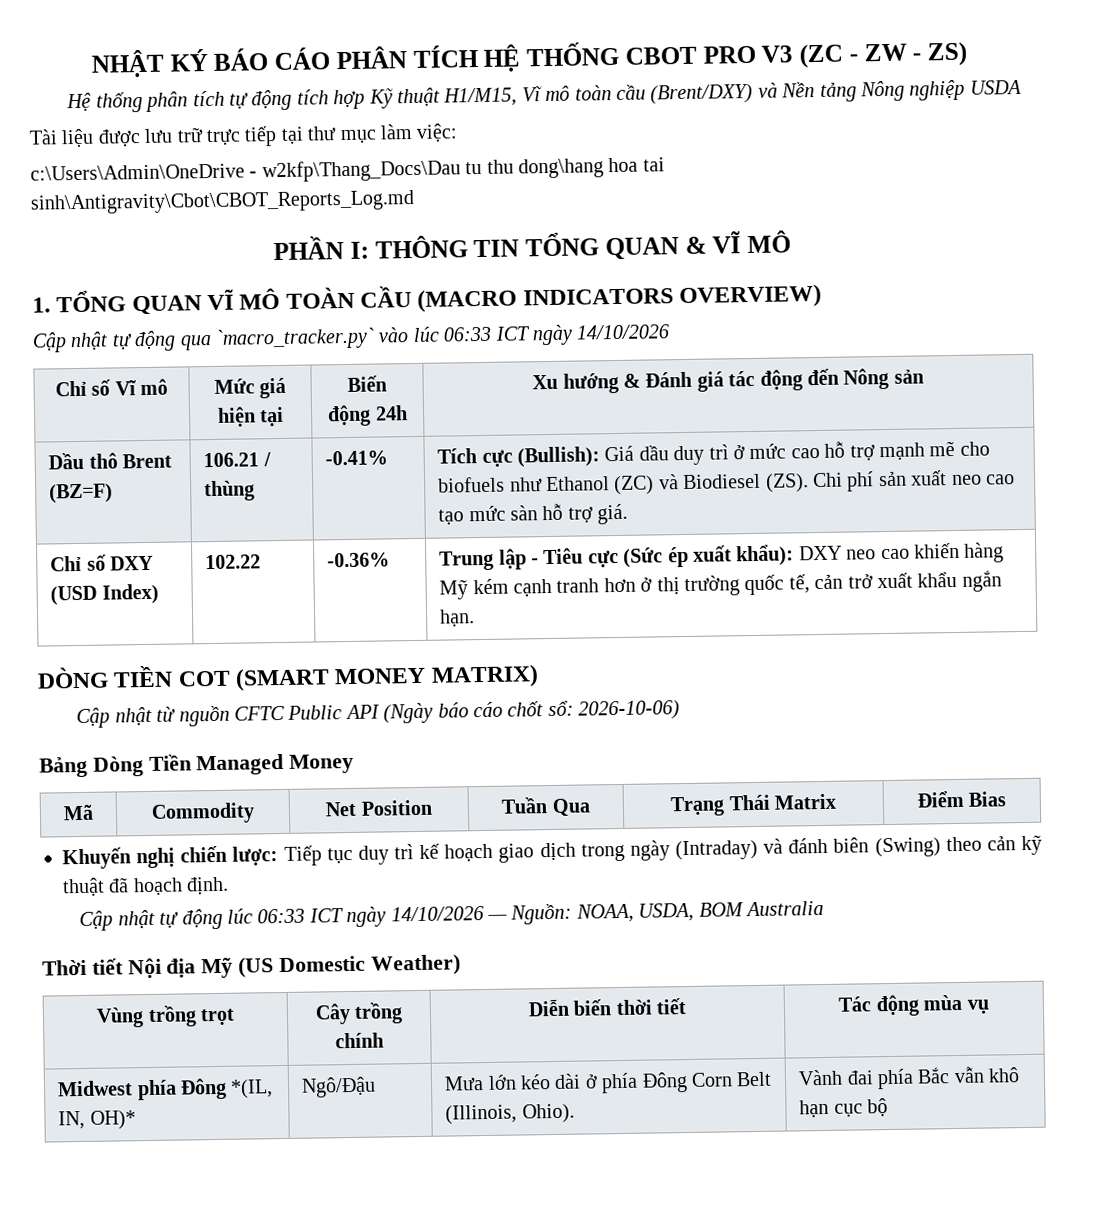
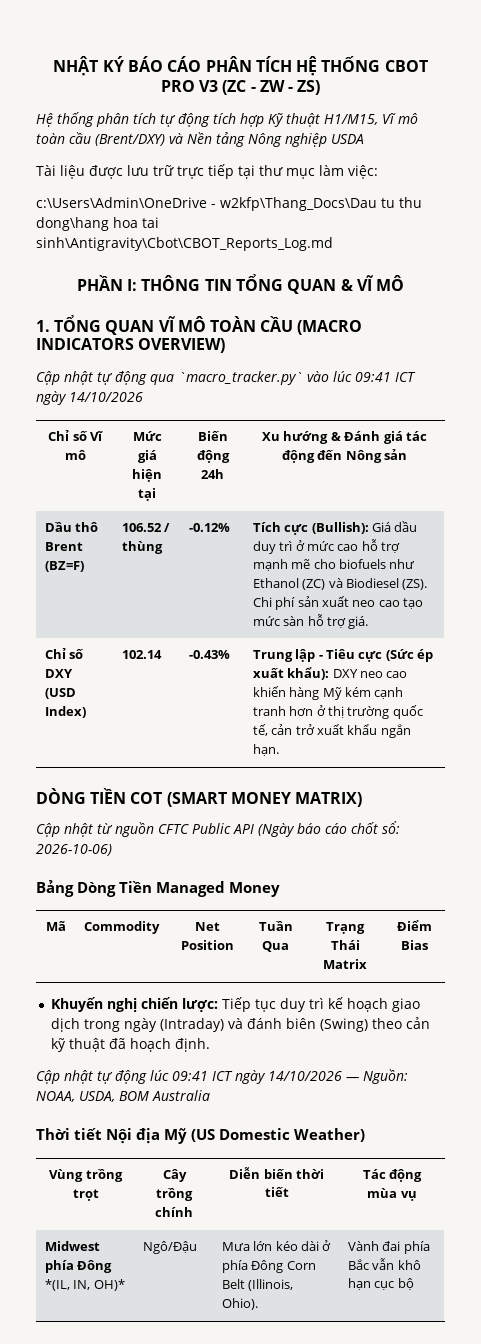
- Cập nhật tự động qua `macro_tracker.py` vào lúc 06:33 ICT ngày 14/10/2026
+ Cập nhật tự động qua `macro_tracker.py` vào lúc 09:41 ICT ngày 14/10/2026
- 106.21 / thùng
+ 106.52 / thùng
- -0.41%
+ -0.12%
- Chỉ số DXY (USD Index) | 102.22 | -0.36% | Trung lập - Tiêu cực (Sức ép xuất khẩu): DXY neo cao khiến hàng Mỹ kém cạnh tranh hơn ở thị trường quốc tế, cản trở xuất khẩu ngắn hạn.
+ Chỉ số DXY (USD Index) | 102.14 | -0.43% | Trung lập - Tiêu cực (Sức ép xuất khẩu): DXY neo cao khiến hàng Mỹ kém cạnh tranh hơn ở thị trường quốc tế, cản trở xuất khẩu ngắn hạn.
- Cập nhật tự động lúc 06:33 ICT ngày 14/10/2026 — Nguồn: NOAA, USDA, BOM Australia
+ Cập nhật tự động lúc 09:41 ICT ngày 14/10/2026 — Nguồn: NOAA, USDA, BOM Australia

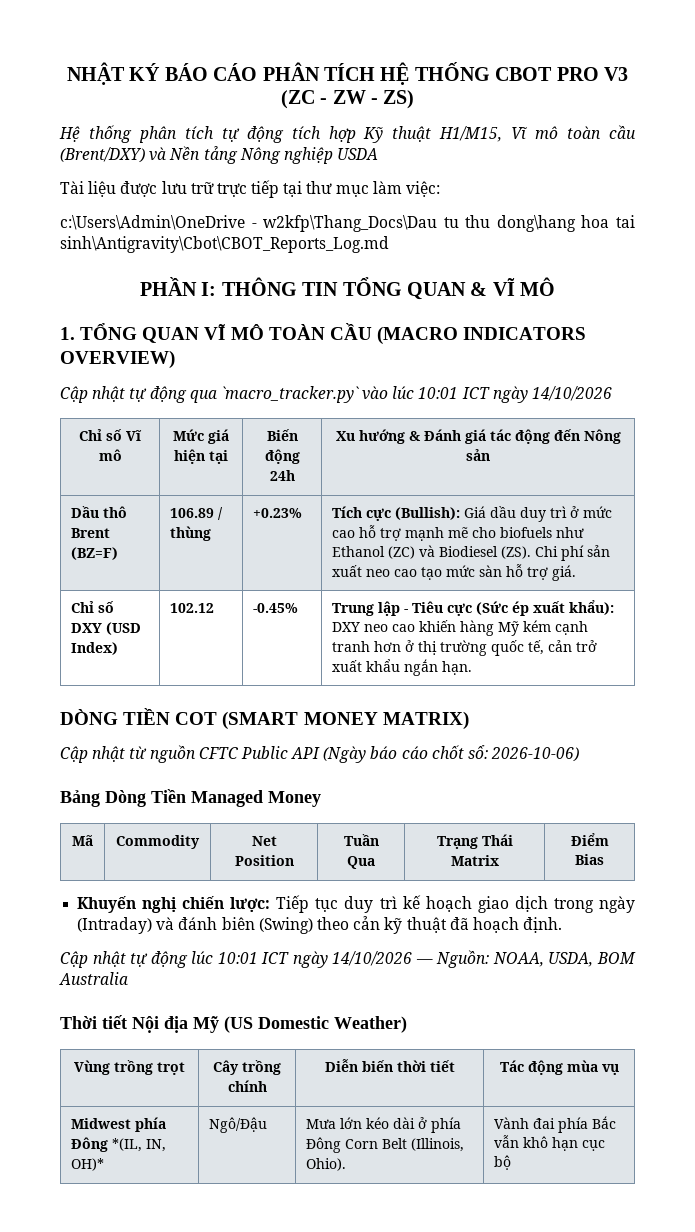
- Cập nhật tự động qua `macro_tracker.py` vào lúc 09:41 ICT ngày 14/10/2026
+ Cập nhật tự động qua `macro_tracker.py` vào lúc 10:01 ICT ngày 14/10/2026
- 106.52 / thùng
+ 106.89 / thùng
- -0.12%
+ +0.23%
- Chỉ số DXY (USD Index) | 102.14 | -0.43% | Trung lập - Tiêu cực (Sức ép xuất khẩu): DXY neo cao khiến hàng Mỹ kém cạnh tranh hơn ở thị trường quốc tế, cản trở xuất khẩu ngắn hạn.
+ Chỉ số DXY (USD Index) | 102.12 | -0.45% | Trung lập - Tiêu cực (Sức ép xuất khẩu): DXY neo cao khiến hàng Mỹ kém cạnh tranh hơn ở thị trường quốc tế, cản trở xuất khẩu ngắn hạn.
- Cập nhật tự động lúc 09:41 ICT ngày 14/10/2026 — Nguồn: NOAA, USDA, BOM Australia
+ Cập nhật tự động lúc 10:01 ICT ngày 14/10/2026 — Nguồn: NOAA, USDA, BOM Australia

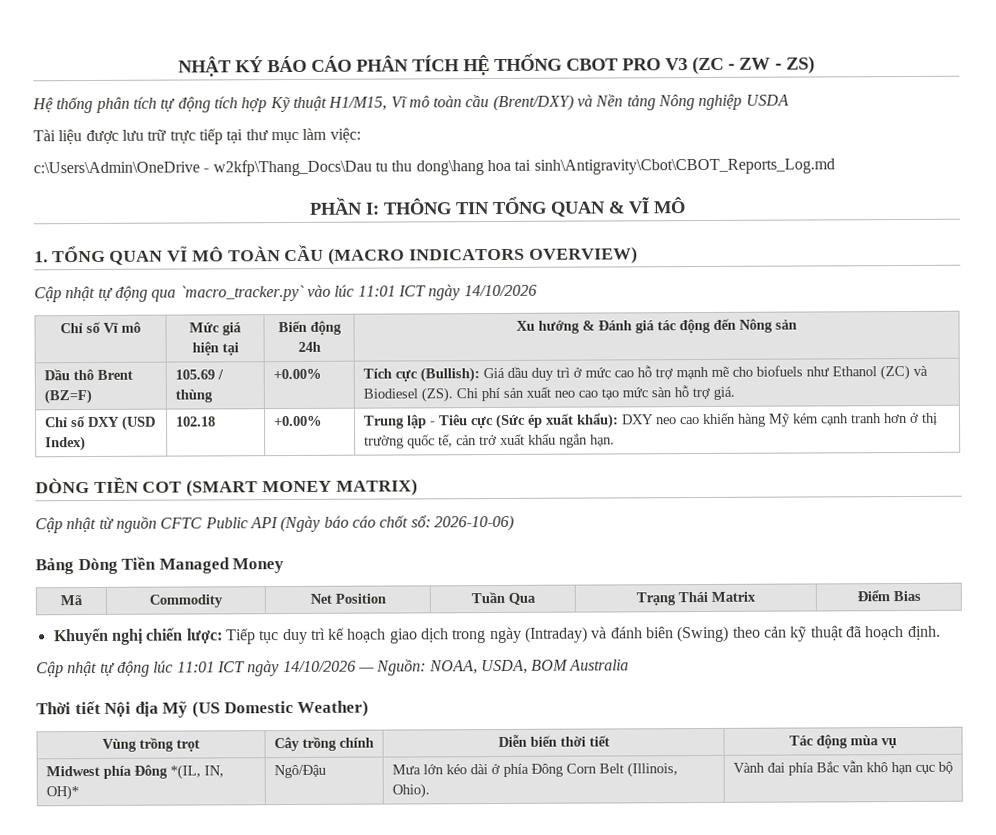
- Cập nhật tự động qua `macro_tracker.py` vào lúc 10:01 ICT ngày 14/10/2026
+ Cập nhật tự động qua `macro_tracker.py` vào lúc 11:01 ICT ngày 14/10/2026
- 106.89 / thùng | +0.23%
+ 105.69 / thùng | +0.00%
- Chỉ số DXY (USD Index) | 102.12 | -0.45% | Trung lập - Tiêu cực (Sức ép xuất khẩu): DXY neo cao khiến hàng Mỹ kém cạnh tranh hơn ở thị trường quốc tế, cản trở xuất khẩu ngắn hạn.
+ Chỉ số DXY (USD Index) | 102.18 | +0.00% | Trung lập - Tiêu cực (Sức ép xuất khẩu): DXY neo cao khiến hàng Mỹ kém cạnh tranh hơn ở thị trường quốc tế, cản trở xuất khẩu ngắn hạn.
- Cập nhật tự động lúc 10:01 ICT ngày 14/10/2026 — Nguồn: NOAA, USDA, BOM Australia
+ Cập nhật tự động lúc 11:01 ICT ngày 14/10/2026 — Nguồn: NOAA, USDA, BOM Australia

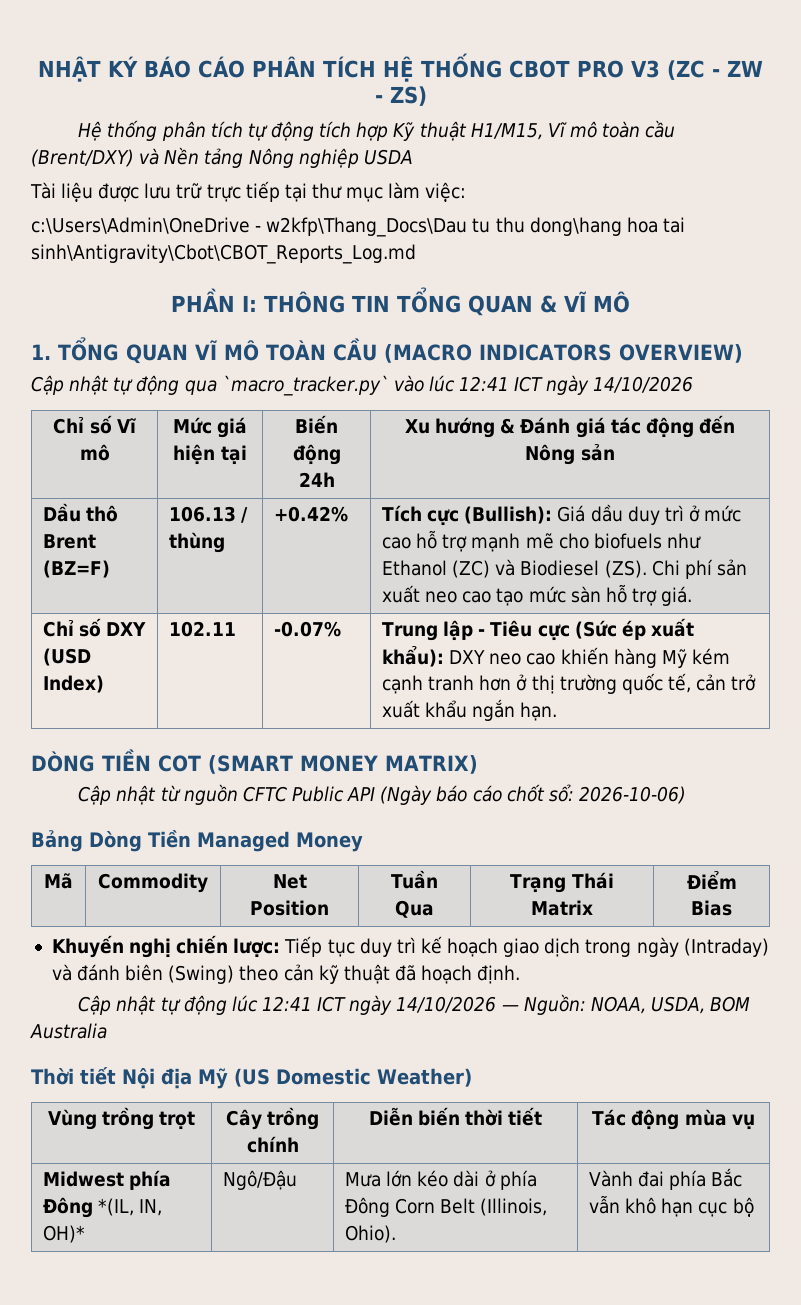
- Cập nhật tự động qua `macro_tracker.py` vào lúc 11:01 ICT ngày 14/10/2026
+ Cập nhật tự động qua `macro_tracker.py` vào lúc 12:41 ICT ngày 14/10/2026
- 105.69 / thùng | +0.00%
+ 106.13 / thùng | +0.42%
- Chỉ số DXY (USD Index) | 102.18 | +0.00% | Trung lập - Tiêu cực (Sức ép xuất khẩu): DXY neo cao khiến hàng Mỹ kém cạnh tranh hơn ở thị trường quốc tế, cản trở xuất khẩu ngắn hạn.
+ Chỉ số DXY (USD Index) | 102.11 | -0.07% | Trung lập - Tiêu cực (Sức ép xuất khẩu): DXY neo cao khiến hàng Mỹ kém cạnh tranh hơn ở thị trường quốc tế, cản trở xuất khẩu ngắn hạn.
- Cập nhật tự động lúc 11:01 ICT ngày 14/10/2026 — Nguồn: NOAA, USDA, BOM Australia
+ Cập nhật tự động lúc 12:41 ICT ngày 14/10/2026 — Nguồn: NOAA, USDA, BOM Australia

